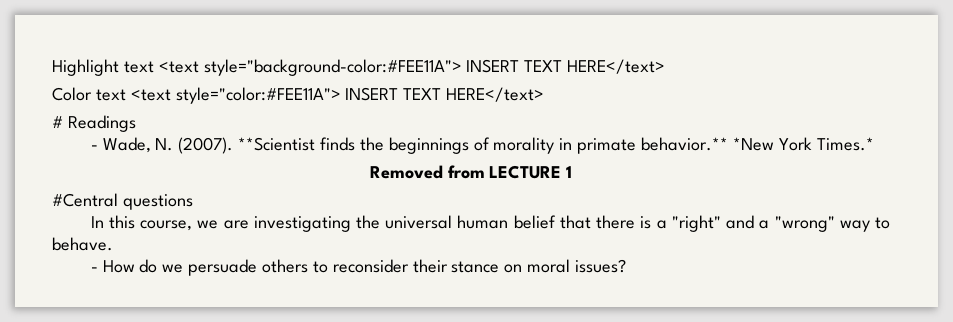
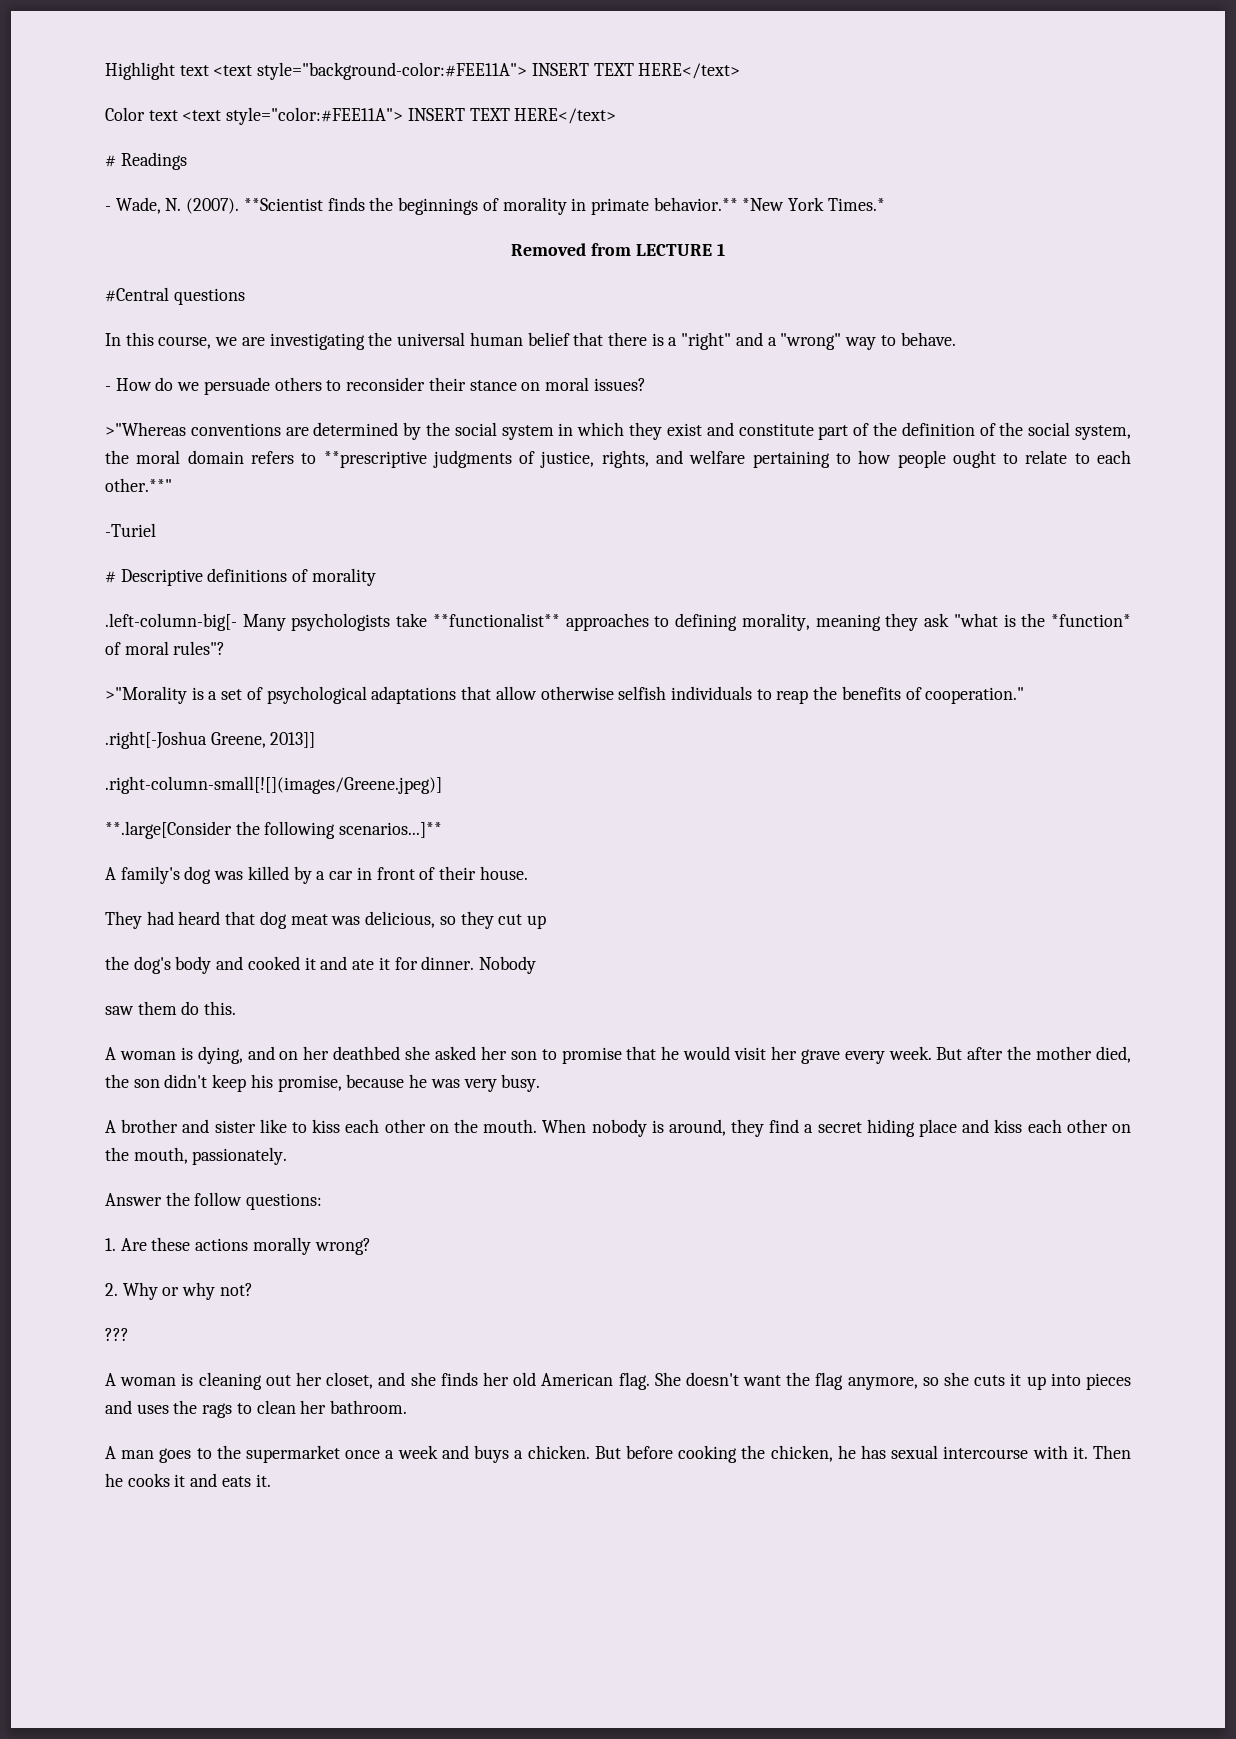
+ >"Whereas conventions are determined by the social system in which they exist and constitute part of the definition of the social system, the moral domain refers to **prescriptive judgments of justice, rights, and welfare pertaining to how people ought to relate to each other.**"
+ -Turiel
+ # Descriptive definitions of morality
+ .left-column-big[- Many psychologists take **functionalist** approaches to defining morality, meaning they ask "what is the *function* of moral rules"?
+ >"Morality is a set of psychological adaptations that allow otherwise selfish individuals to reap the benefits of cooperation."
+ .right[-Joshua Greene, 2013]]
+ .right-column-small[![](images/Greene.jpeg)]
+ **.large[Consider the following scenarios...]**
+ A family's dog was killed by a car in front of their house.
+ They had heard that dog meat was delicious, so they cut up
+ the dog's body and cooked it and ate it for dinner. Nobody
+ saw them do this.
+ A woman is dying, and on her deathbed she asked her son to promise that he would visit her grave every week. But after the mother died, the son didn't keep his promise, because he was very busy.
+ A brother and sister like to kiss each other on the mouth. When nobody is around, they find a secret hiding place and kiss each other on the mouth, passionately.
+ Answer the follow questions:
+ 1. Are these actions morally wrong?
+ 2. Why or why not?
+ ???
+ A woman is cleaning out her closet, and she finds her old American flag. She doesn't want the flag anymore, so she cuts it up into pieces and uses the rags to clean her bathroom.
+ A man goes to the supermarket once a week and buys a chicken. But before cooking the chicken, he has sexual intercourse with it. Then he cooks it and eats it.

